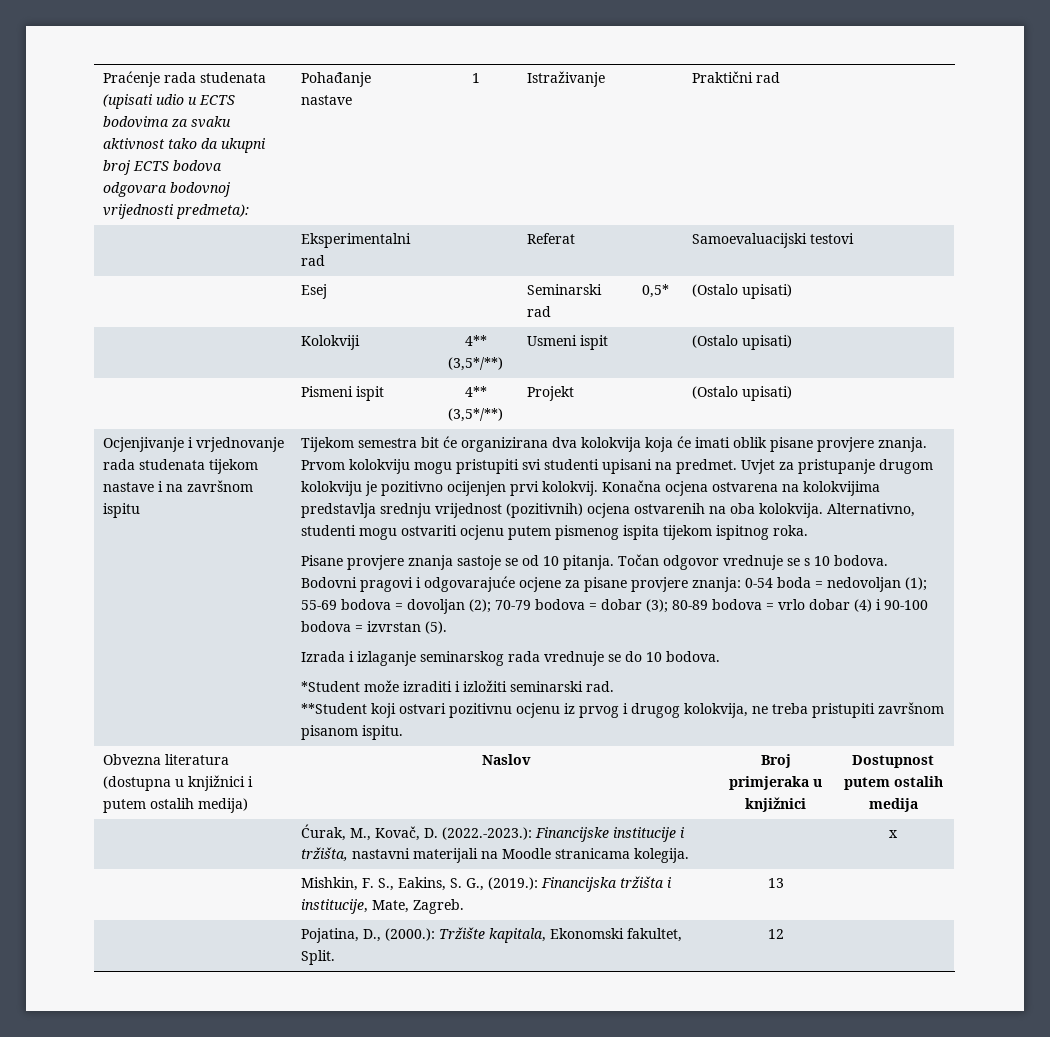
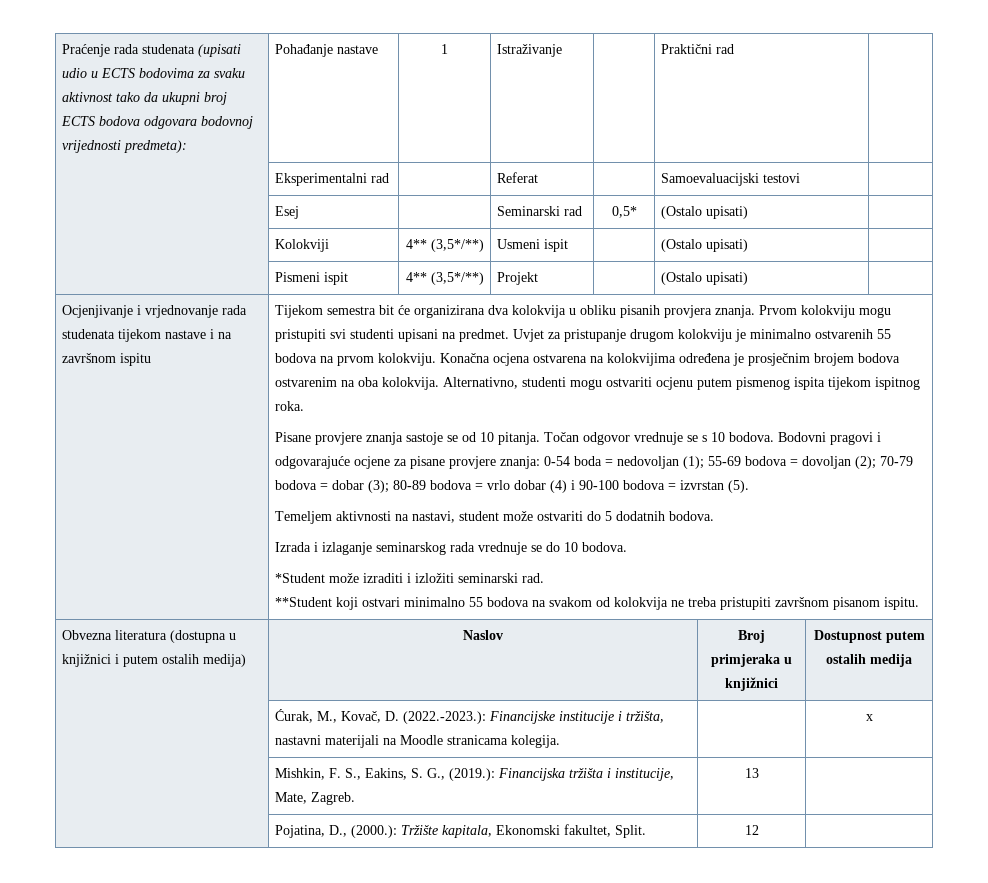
- Tijekom semestra bit će organizirana dva kolokvija koja će imati oblik pisane provjere znanja.
+ Tijekom semestra bit će organizirana dva kolokvija u obliku pisanih provjera znanja.
- Uvjet za pristupanje drugom kolokviju je pozitivno ocijenjen prvi kolokvij.
+ Uvjet za pristupanje drugom kolokviju je minimalno ostvarenih 55 bodova na prvom kolokviju.
- Konačna ocjena ostvarena na kolokvijima predstavlja srednju vrijednost (pozitivnih) ocjena ostvarenih na oba kolokvija.
+ Konačna ocjena ostvarena na kolokvijima određena je prosječnim brojem bodova ostvarenim na oba kolokvija.
+ Temeljem aktivnosti na nastavi, student može ostvariti do 5 dodatnih bodova.
- **Student koji ostvari pozitivnu ocjenu iz prvog i drugog kolokvija, ne treba pristupiti završnom pisanom ispitu.
+ **Student koji ostvari minimalno 55 bodova na svakom od kolokvija ne treba pristupiti završnom pisanom ispitu.

